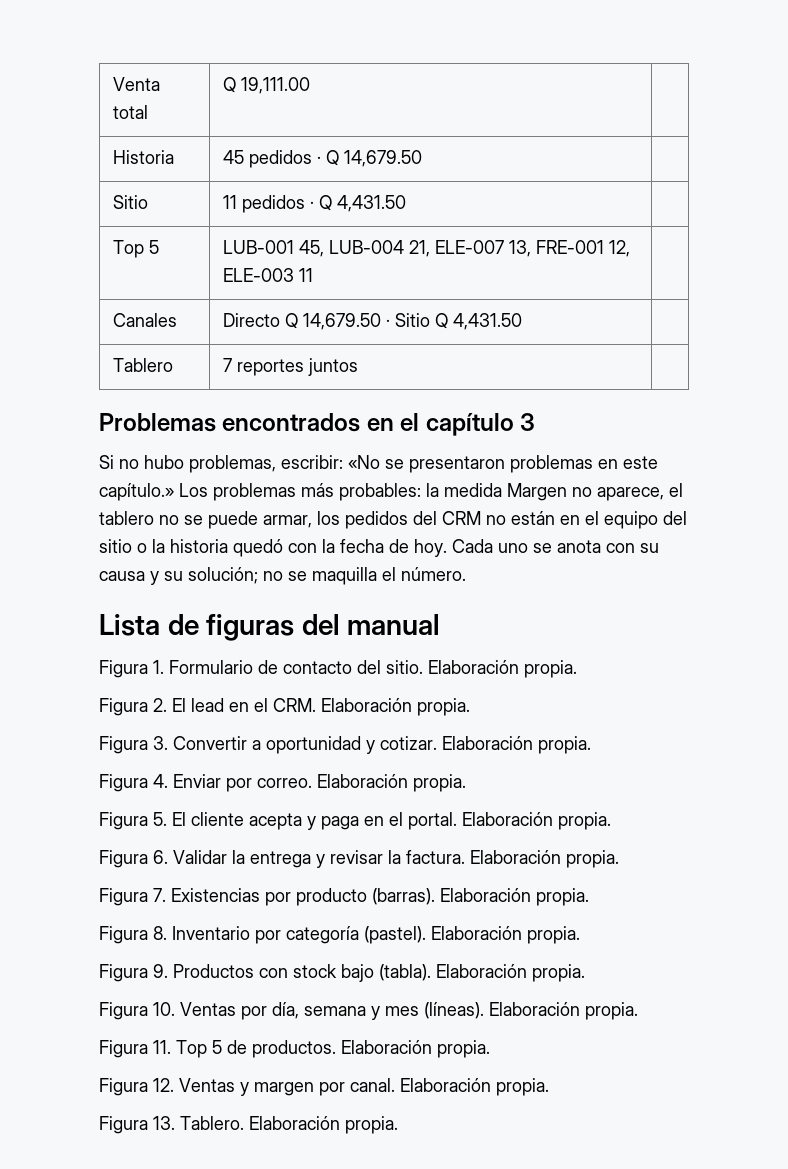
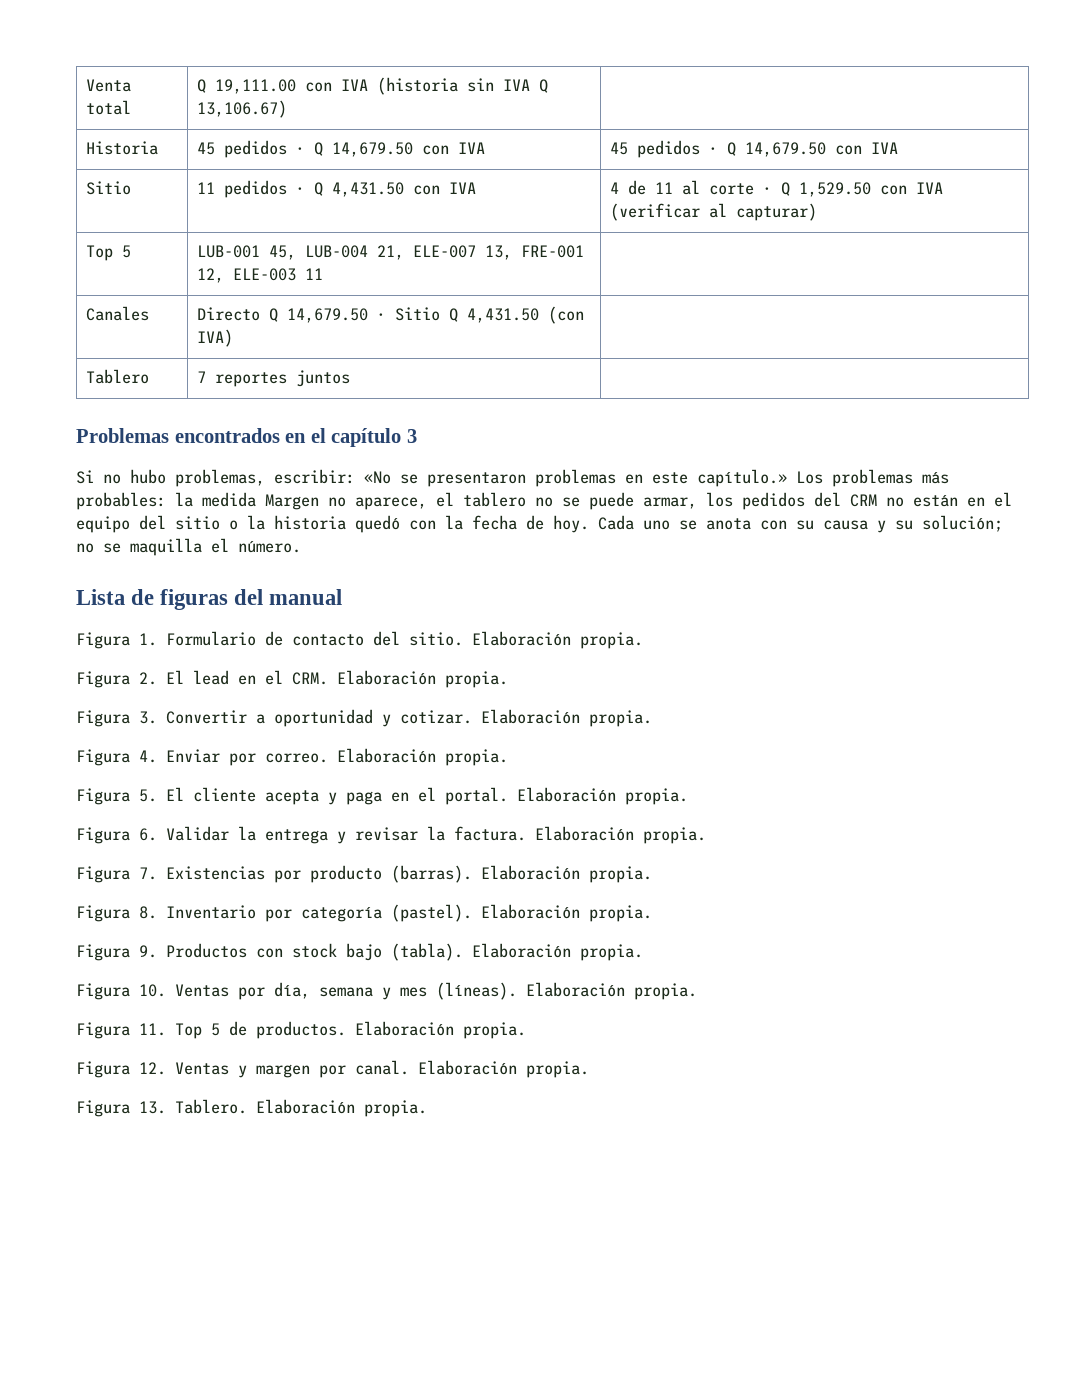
- Venta total | Q 19,111.00 |
+ Venta total | Q 19,111.00 con IVA (historia sin IVA Q 13,106.67) |
- Historia | 45 pedidos · Q 14,679.50 |
+ Historia | 45 pedidos · Q 14,679.50 con IVA | 45 pedidos · Q 14,679.50 con IVA
- Sitio | 11 pedidos · Q 4,431.50 |
+ Sitio | 11 pedidos · Q 4,431.50 con IVA | 4 de 11 al corte · Q 1,529.50 con IVA (verificar al capturar)
- Canales | Directo Q 14,679.50 · Sitio Q 4,431.50 |
+ Canales | Directo Q 14,679.50 · Sitio Q 4,431.50 (con IVA) |

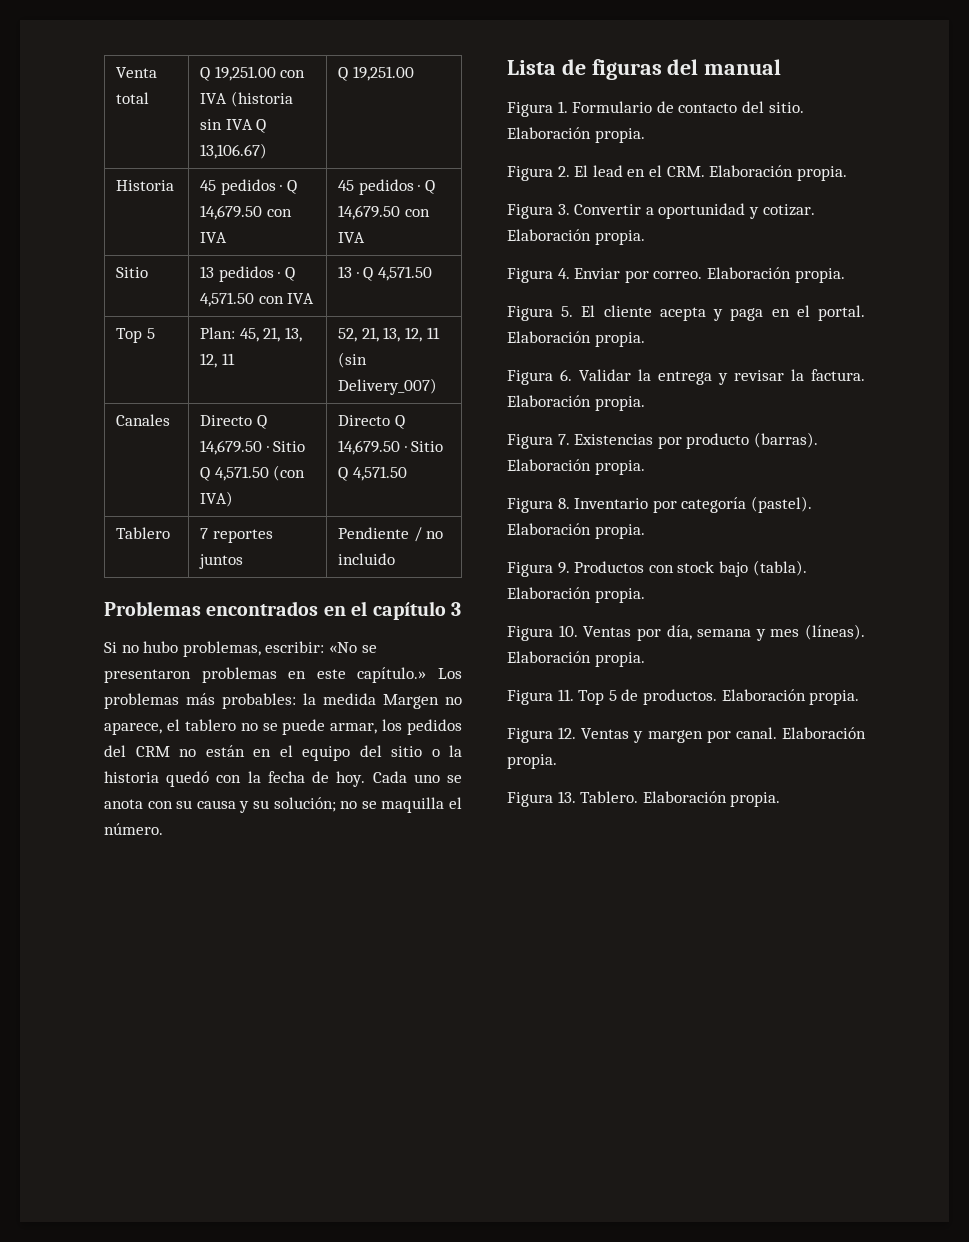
- Venta total | Q 19,111.00 con IVA (historia sin IVA Q 13,106.67) |
+ Venta total | Q 19,251.00 con IVA (historia sin IVA Q 13,106.67) | Q 19,251.00
- Sitio | 11 pedidos · Q 4,431.50 con IVA | 4 de 11 al corte · Q 1,529.50 con IVA (verificar al capturar)
- Top 5 | LUB-001 45, LUB-004 21, ELE-007 13, FRE-001 12, ELE-003 11 |
+ Sitio | 13 pedidos · Q 4,571.50 con IVA | 13 · Q 4,571.50
+ Top 5 | Plan: 45, 21, 13, 12, 11 | 52, 21, 13, 12, 11 (sin Delivery_007)
- Canales | Directo Q 14,679.50 · Sitio Q 4,431.50 (con IVA) |
+ Canales | Directo Q 14,679.50 · Sitio Q 4,571.50 (con IVA) | Directo Q 14,679.50 · Sitio Q 4,571.50
- Tablero | 7 reportes juntos |
+ Tablero | 7 reportes juntos | Pendiente / no incluido

